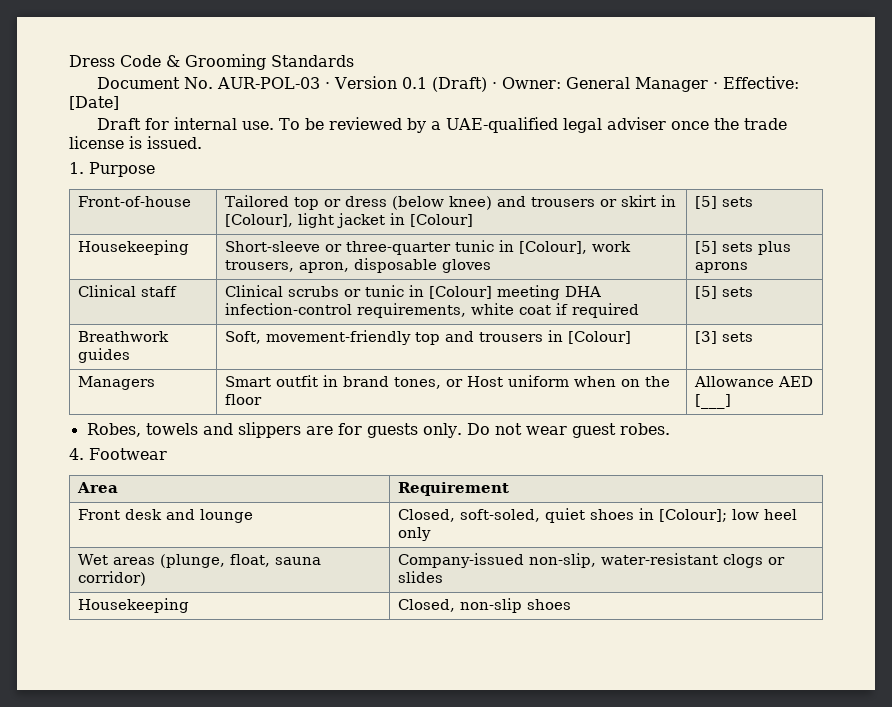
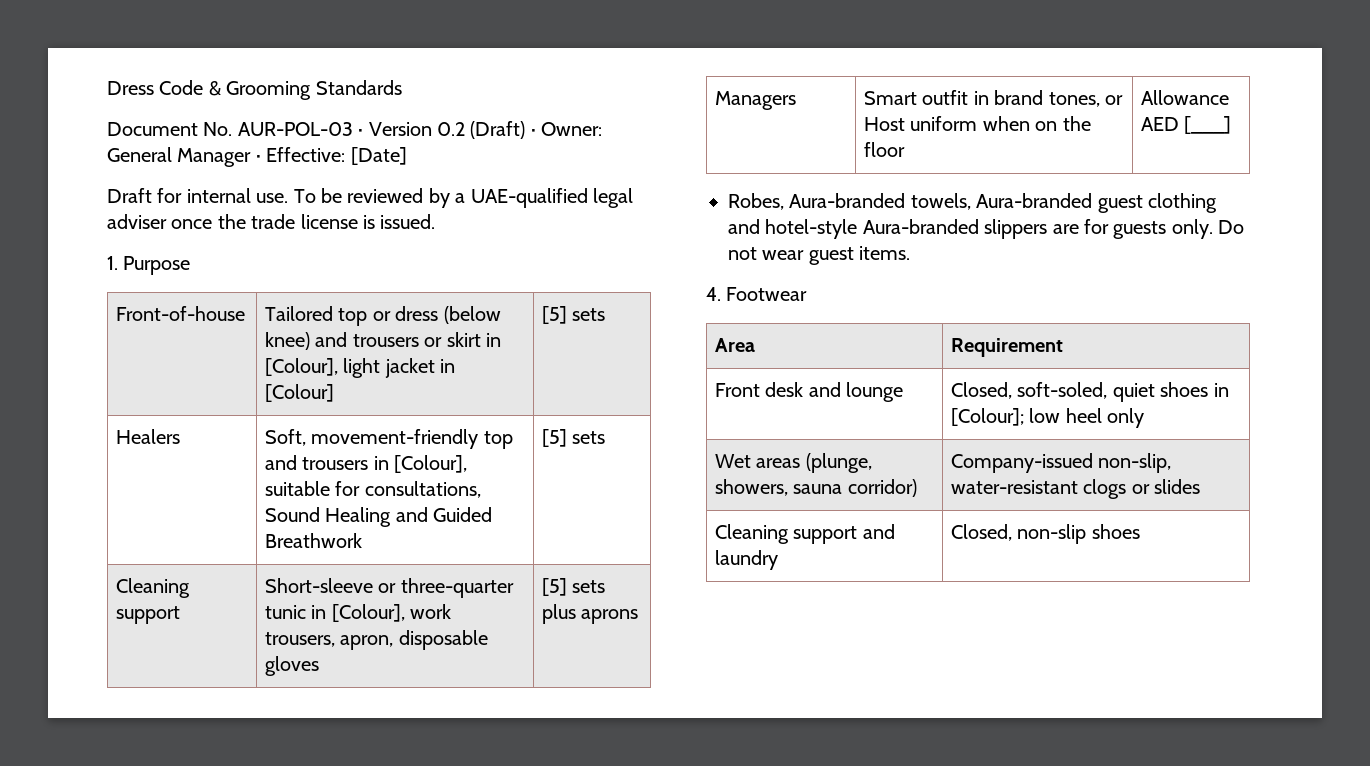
- Document No. AUR-POL-03 · Version 0.1 (Draft) · Owner: General Manager · Effective: [Date]
+ Document No. AUR-POL-03 · Version 0.2 (Draft) · Owner: General Manager · Effective: [Date]
- Housekeeping | Short-sleeve or three-quarter tunic in [Colour], work trousers, apron, disposable gloves | [5] sets plus aprons
+ Healers | Soft, movement-friendly top and trousers in [Colour], suitable for consultations, Sound Healing and Guided Breathwork | [5] sets
+ Cleaning support | Short-sleeve or three-quarter tunic in [Colour], work trousers, apron, disposable gloves | [5] sets plus aprons
- Clinical staff | Clinical scrubs or tunic in [Colour] meeting DHA infection-control requirements, white coat if required | [5] sets
- Breathwork guides | Soft, movement-friendly top and trousers in [Colour] | [3] sets
- Robes, towels and slippers are for guests only.
+ Robes, Aura-branded towels, Aura-branded guest clothing and hotel-style Aura-branded slippers are for guests only.
- Do not wear guest robes.
+ Do not wear guest items.
- Wet areas (plunge, float, sauna corridor) | Company-issued non-slip, water-resistant clogs or slides
+ Wet areas (plunge, showers, sauna corridor) | Company-issued non-slip, water-resistant clogs or slides
- Housekeeping | Closed, non-slip shoes
+ Cleaning support and laundry | Closed, non-slip shoes

